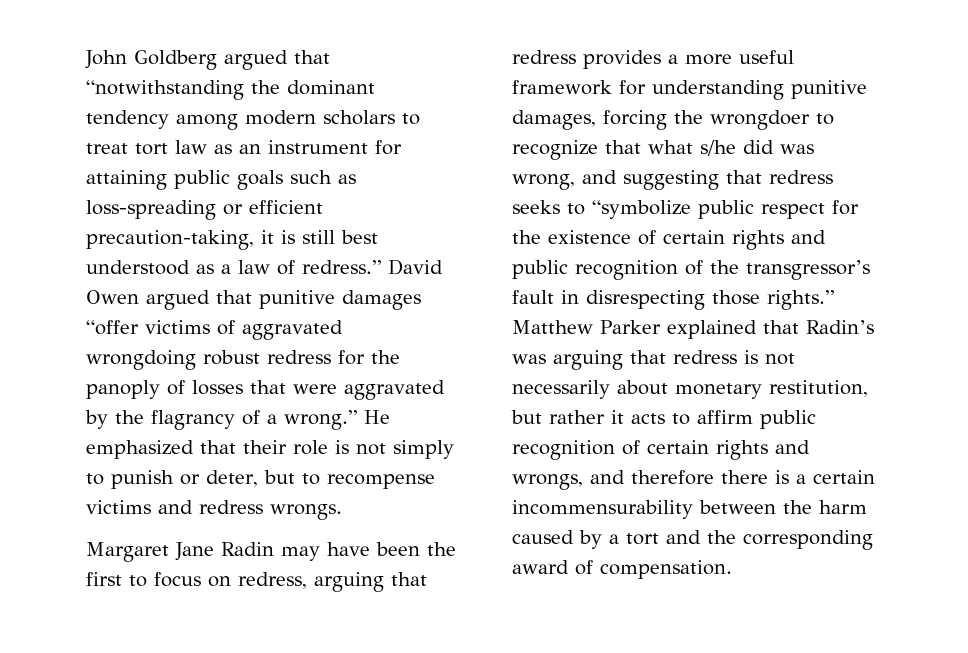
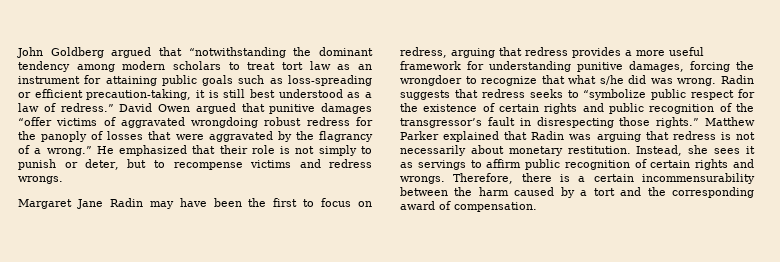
- Margaret Jane Radin may have been the first to focus on redress, arguing that redress provides a more useful framework for understanding punitive damages, forcing the wrongdoer to recognize that what s/he did was wrong, and suggesting that redress seeks to “symbolize public respect for the existence of certain rights and public recognition of the transgressor’s fault in disrespecting those rights.”
+ Margaret Jane Radin may have been the first to focus on redress, arguing that redress provides a more useful framework for understanding punitive damages, forcing the wrongdoer to recognize that what s/he did was wrong. Radin suggests that redress seeks to “symbolize public respect for the existence of certain rights and public recognition of the transgressor’s fault in disrespecting those rights.”
- Matthew Parker explained that Radin’s was arguing that redress is not necessarily about monetary restitution, but rather it acts to affirm public recognition of certain rights and wrongs, and therefore there is a certain incommensurability between the harm caused by a tort and the corresponding award of compensation.
+ Matthew Parker explained that Radin was arguing that redress is not necessarily about monetary restitution. Instead, she sees it as servings to affirm public recognition of certain rights and wrongs. Therefore, there is a certain incommensurability between the harm caused by a tort and the corresponding award of compensation.

